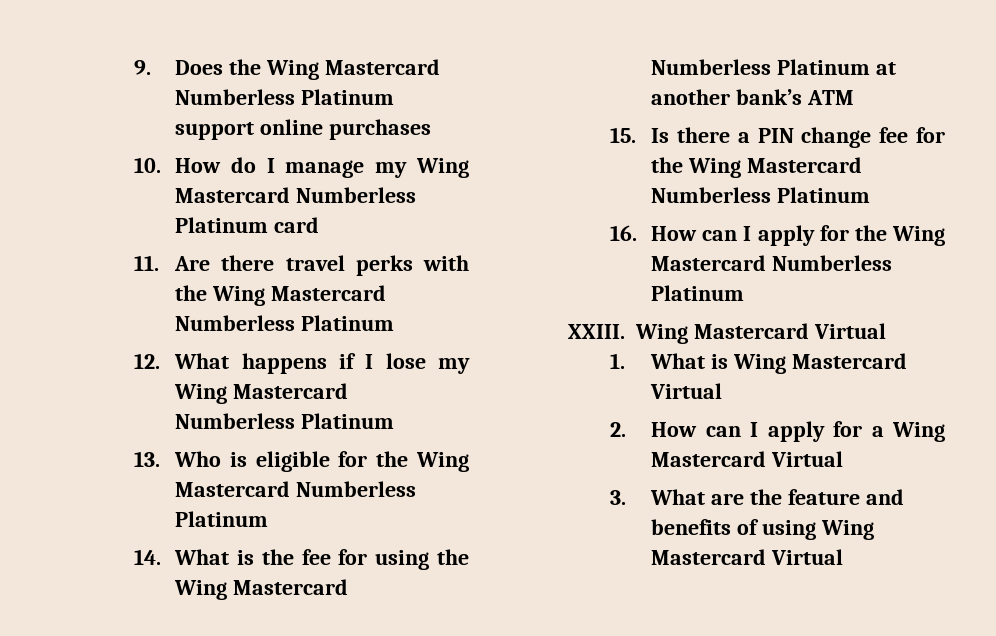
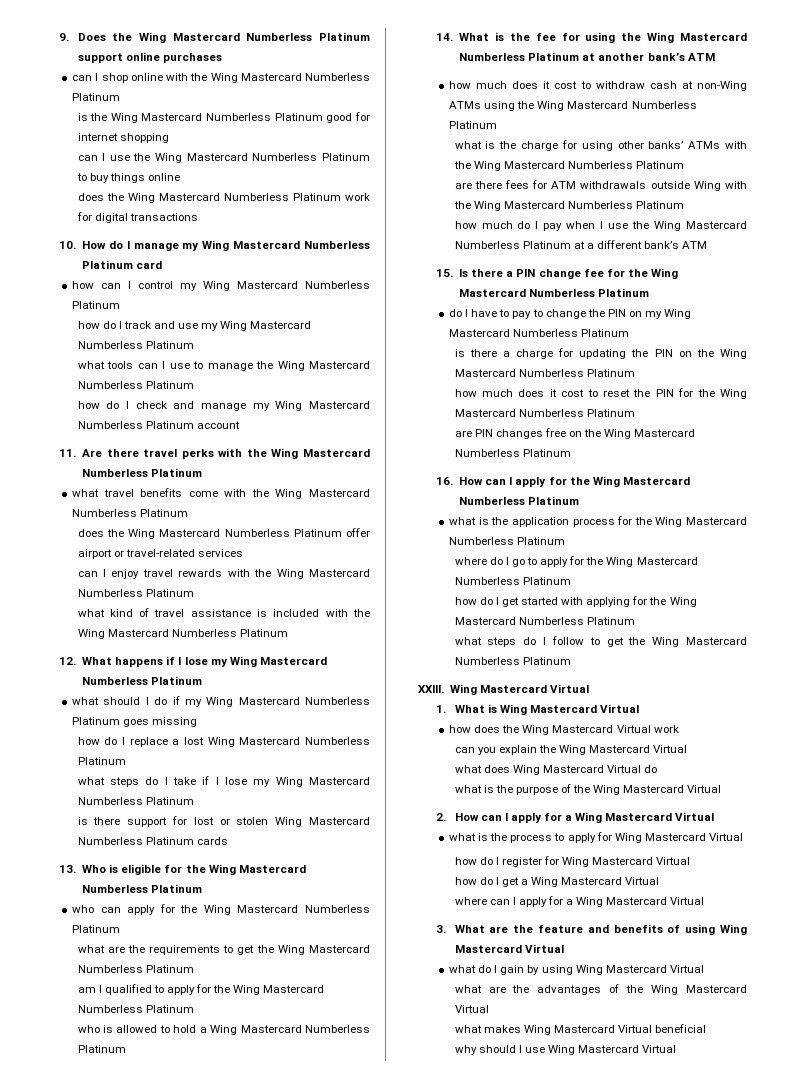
+ can I shop online with the Wing Mastercard Numberless Platinum
+ is the Wing Mastercard Numberless Platinum good for internet shopping
+ can I use the Wing Mastercard Numberless Platinum to buy things online
+ does the Wing Mastercard Numberless Platinum work for digital transactions
+ how can I control my Wing Mastercard Numberless Platinum
+ how do I track and use my Wing Mastercard Numberless Platinum
+ what tools can I use to manage the Wing Mastercard Numberless Platinum
+ how do I check and manage my Wing Mastercard Numberless Platinum account
+ what travel benefits come with the Wing Mastercard Numberless Platinum
+ does the Wing Mastercard Numberless Platinum offer airport or travel-related services
+ can I enjoy travel rewards with the Wing Mastercard Numberless Platinum
+ what kind of travel assistance is included with the Wing Mastercard Numberless Platinum
+ what should I do if my Wing Mastercard Numberless Platinum goes missing
+ how do I replace a lost Wing Mastercard Numberless Platinum
+ what steps do I take if I lose my Wing Mastercard Numberless Platinum
+ is there support for lost or stolen Wing Mastercard Numberless Platinum cards
+ who can apply for the Wing Mastercard Numberless Platinum
+ what are the requirements to get the Wing Mastercard Numberless Platinum
+ am I qualified to apply for the Wing Mastercard Numberless Platinum
+ who is allowed to hold a Wing Mastercard Numberless Platinum
+ how much does it cost to withdraw cash at non-Wing ATMs using the Wing Mastercard Numberless Platinum
+ what is the charge for using other banks’ ATMs with the Wing Mastercard Numberless Platinum
+ are there fees for ATM withdrawals outside Wing with the Wing Mastercard Numberless Platinum
+ how much do I pay when I use the Wing Mastercard Numberless Platinum at a different bank’s ATM
+ do I have to pay to change the PIN on my Wing Mastercard Numberless Platinum
+ is there a charge for updating the PIN on the Wing Mastercard Numberless Platinum
+ how much does it cost to reset the PIN for the Wing Mastercard Numberless Platinum
+ are PIN changes free on the Wing Mastercard Numberless Platinum
+ what is the application process for the Wing Mastercard Numberless Platinum
+ where do I go to apply for the Wing Mastercard Numberless Platinum
+ how do I get started with applying for the Wing Mastercard Numberless Platinum
+ what steps do I follow to get the Wing Mastercard Numberless Platinum
+ how does the Wing Mastercard Virtual work
+ can you explain the Wing Mastercard Virtual
+ what does Wing Mastercard Virtual do
+ what is the purpose of the Wing Mastercard Virtual
+ what is the process to apply for Wing Mastercard Virtual
+ how do I register for Wing Mastercard Virtual
+ how do I get a Wing Mastercard Virtual
+ where can I apply for a Wing Mastercard Virtual
+ what do I gain by using Wing Mastercard Virtual
+ what are the advantages of the Wing Mastercard Virtual
+ what makes Wing Mastercard Virtual beneficial
+ why should I use Wing Mastercard Virtual

